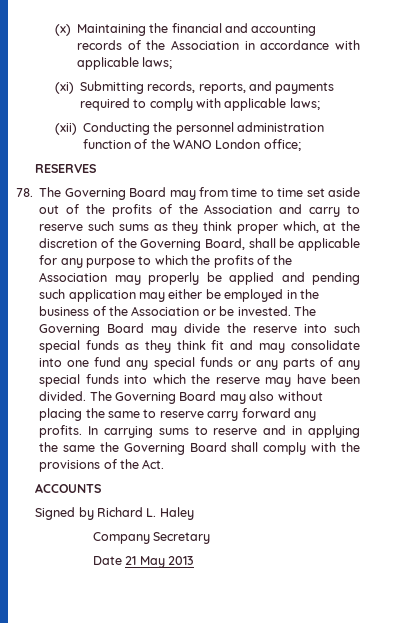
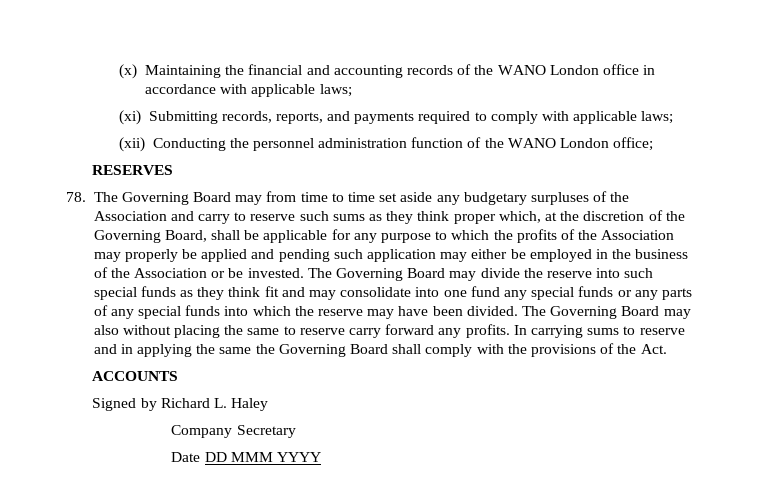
- (x) Maintaining the financial and accounting records of the Association in accordance with applicable laws;
+ (x) Maintaining the financial and accounting records of the WANO London office in accordance with applicable laws;
- 78. The Governing Board may from time to time set aside out of the profits of the Association and carry to reserve such sums as they think proper which, at the discretion of the Governing Board, shall be applicable for any purpose to which the profits of the Association may properly be applied and pending such application may either be employed in the business of the Association or be invested.
+ 78. The Governing Board may from time to time set aside any budgetary surpluses of the Association and carry to reserve such sums as they think proper which, at the discretion of the Governing Board, shall be applicable for any purpose to which the profits of the Association may properly be applied and pending such application may either be employed in the business of the Association or be invested.
- Date 21 May 2013
+ Date DD MMM YYYY

